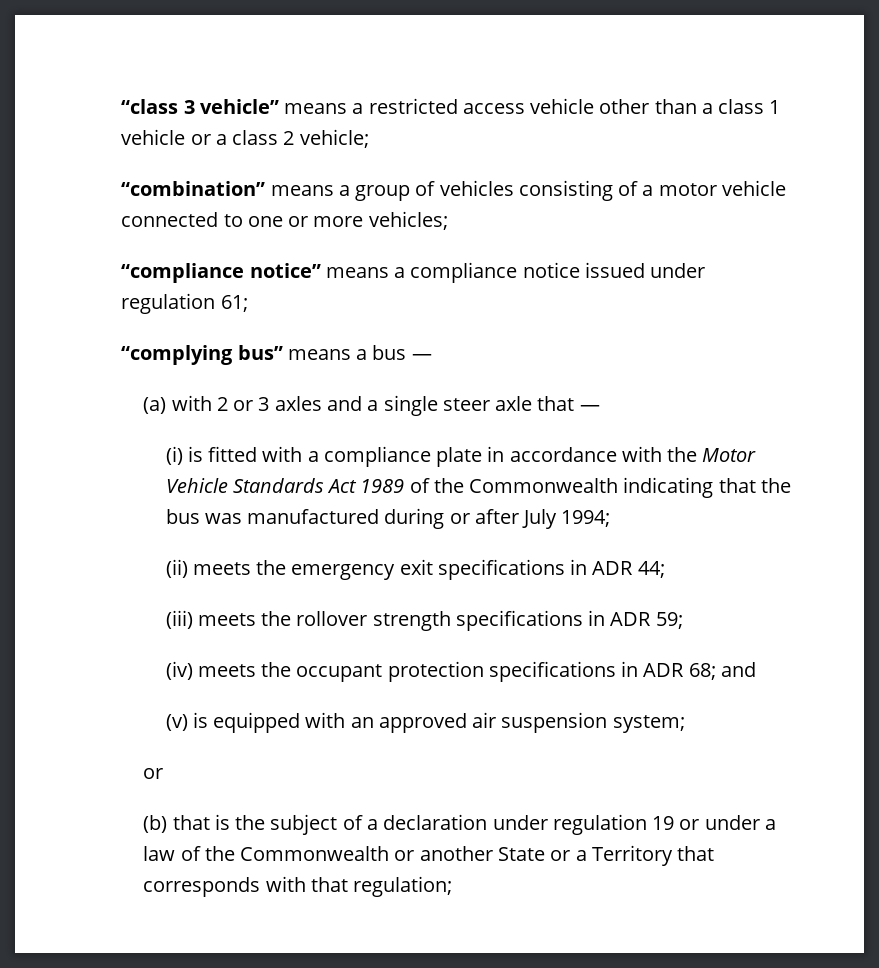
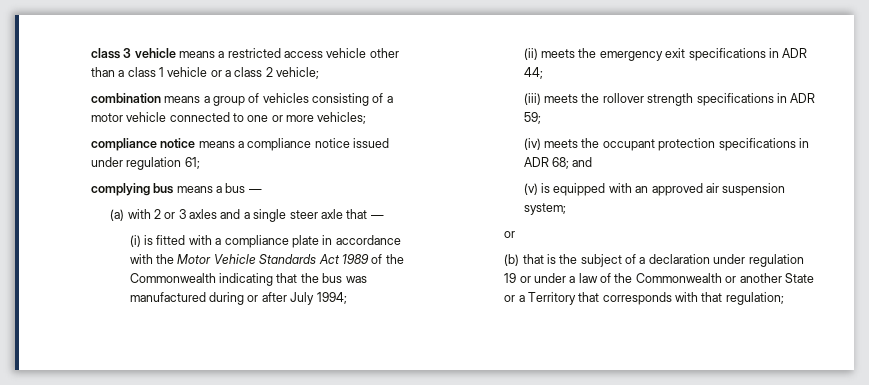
- “class 3 vehicle” means a restricted access vehicle other than a class 1 vehicle or a class 2 vehicle;
+ class 3 vehicle means a restricted access vehicle other than a class 1 vehicle or a class 2 vehicle;
- “combination” means a group of vehicles consisting of a motor vehicle connected to one or more vehicles;
+ combination means a group of vehicles consisting of a motor vehicle connected to one or more vehicles;
- “compliance notice” means a compliance notice issued under regulation 61;
+ compliance notice means a compliance notice issued under regulation 61;
- “complying bus” means a bus —
+ complying bus means a bus —

